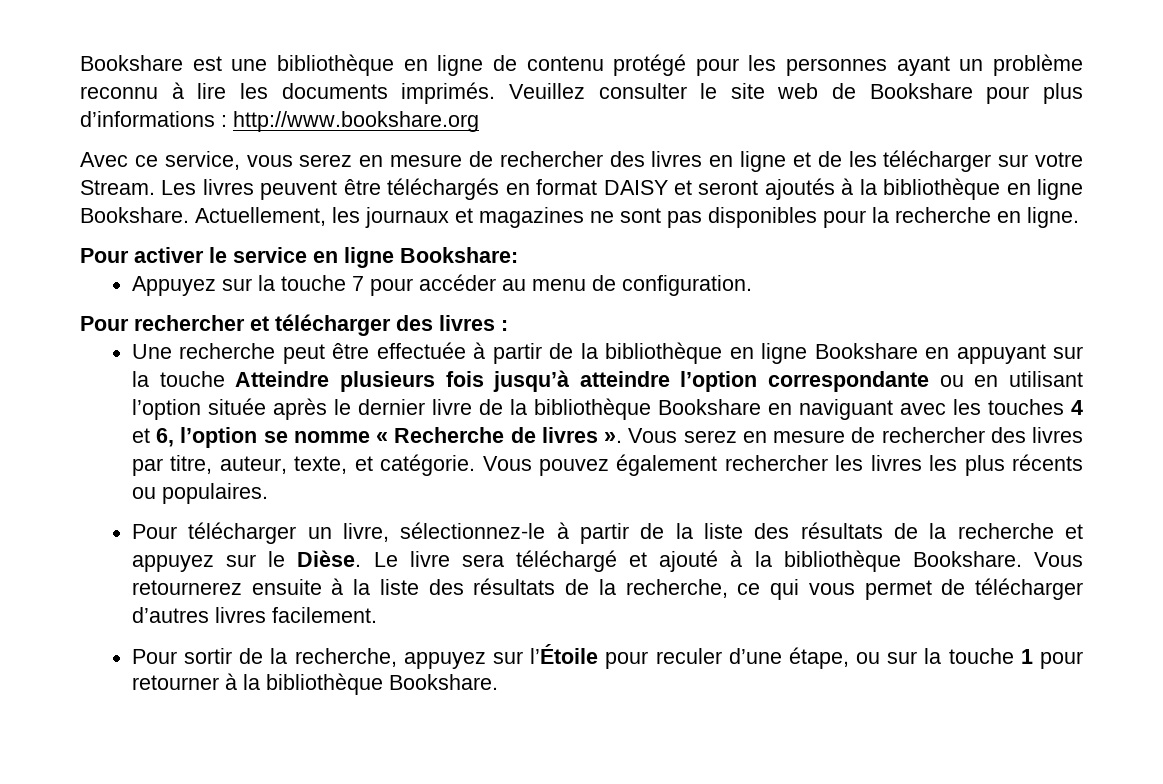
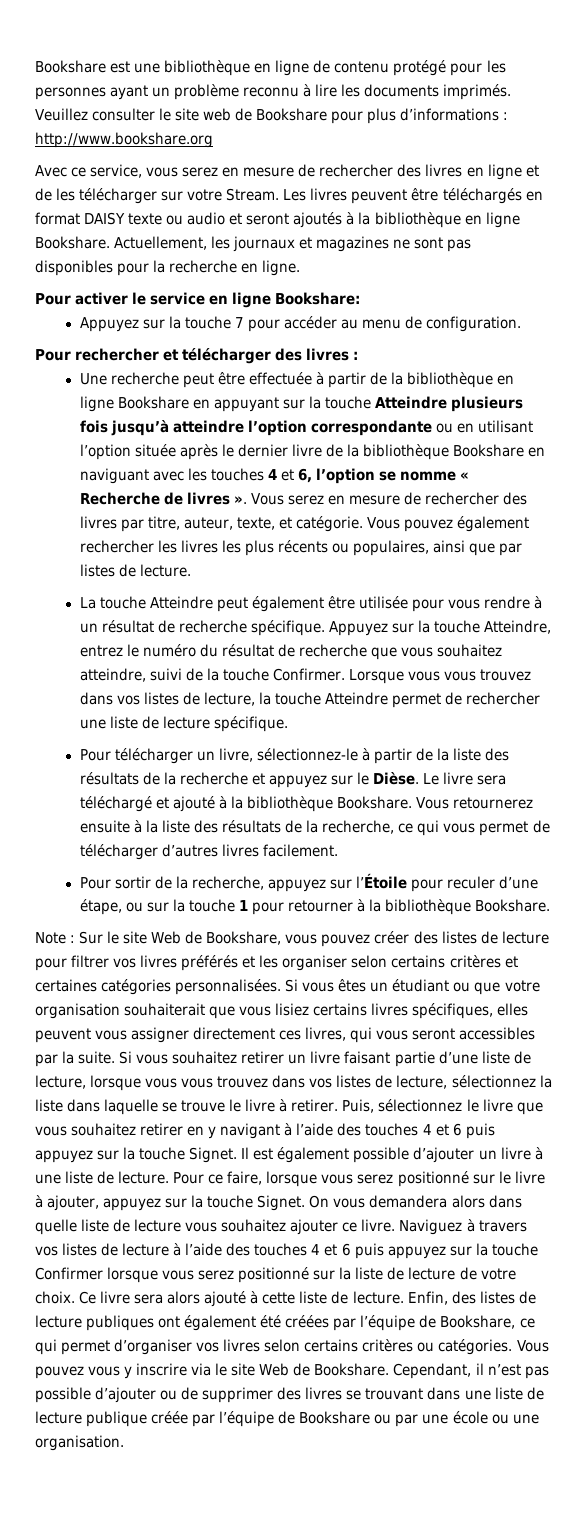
- Les livres peuvent être téléchargés en format DAISY et seront ajoutés à la bibliothèque en ligne Bookshare.
+ Les livres peuvent être téléchargés en format DAISY texte ou audio et seront ajoutés à la bibliothèque en ligne Bookshare.
- Vous pouvez également rechercher les livres les plus récents ou populaires.
+ Vous pouvez également rechercher les livres les plus récents ou populaires, ainsi que par listes de lecture.
+ La touche Atteindre peut également être utilisée pour vous rendre à un résultat de recherche spécifique. Appuyez sur la touche Atteindre, entrez le numéro du résultat de recherche que vous souhaitez atteindre, suivi de la touche Confirmer. Lorsque vous vous trouvez dans vos listes de lecture, la touche Atteindre permet de rechercher une liste de lecture spécifique.
+ Note : Sur le site Web de Bookshare, vous pouvez créer des listes de lecture pour filtrer vos livres préférés et les organiser selon certains critères et certaines catégories personnalisées. Si vous êtes un étudiant ou que votre organisation souhaiterait que vous lisiez certains livres spécifiques, elles peuvent vous assigner directement ces livres, qui vous seront accessibles par la suite. Si vous souhaitez retirer un livre faisant partie d’une liste de lecture, lorsque vous vous trouvez dans vos listes de lecture, sélectionnez la liste dans laquelle se trouve le livre à retirer. Puis, sélectionnez le livre que vous souhaitez retirer en y navigant à l’aide des touches 4 et 6 puis appuyez sur la touche Signet. Il est également possible d’ajouter un livre à une liste de lecture. Pour ce faire, lorsque vous serez positionné sur le livre à ajouter, appuyez sur la touche Signet. On vous demandera alors dans quelle liste de lecture vous souhaitez ajouter ce livre. Naviguez à travers vos listes de lecture à l’aide des touches 4 et 6 puis appuyez sur la touche Confirmer lorsque vous serez positionné sur la liste de lecture de votre choix. Ce livre sera alors ajouté à cette liste de lecture. Enfin, des listes de lecture publiques ont également été créées par l’équipe de Bookshare, ce qui permet d’organiser vos livres selon certains critères ou catégories. Vous pouvez vous y inscrire via le site Web de Bookshare. Cependant, il n’est pas possible d’ajouter ou de supprimer des livres se trouvant dans une liste de lecture publique créée par l’équipe de Bookshare ou par une école ou une organisation.

